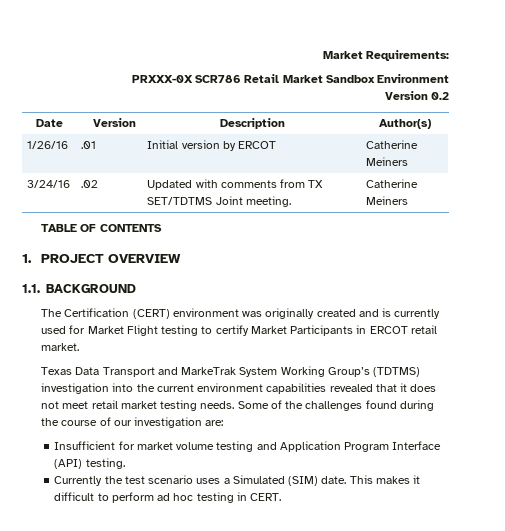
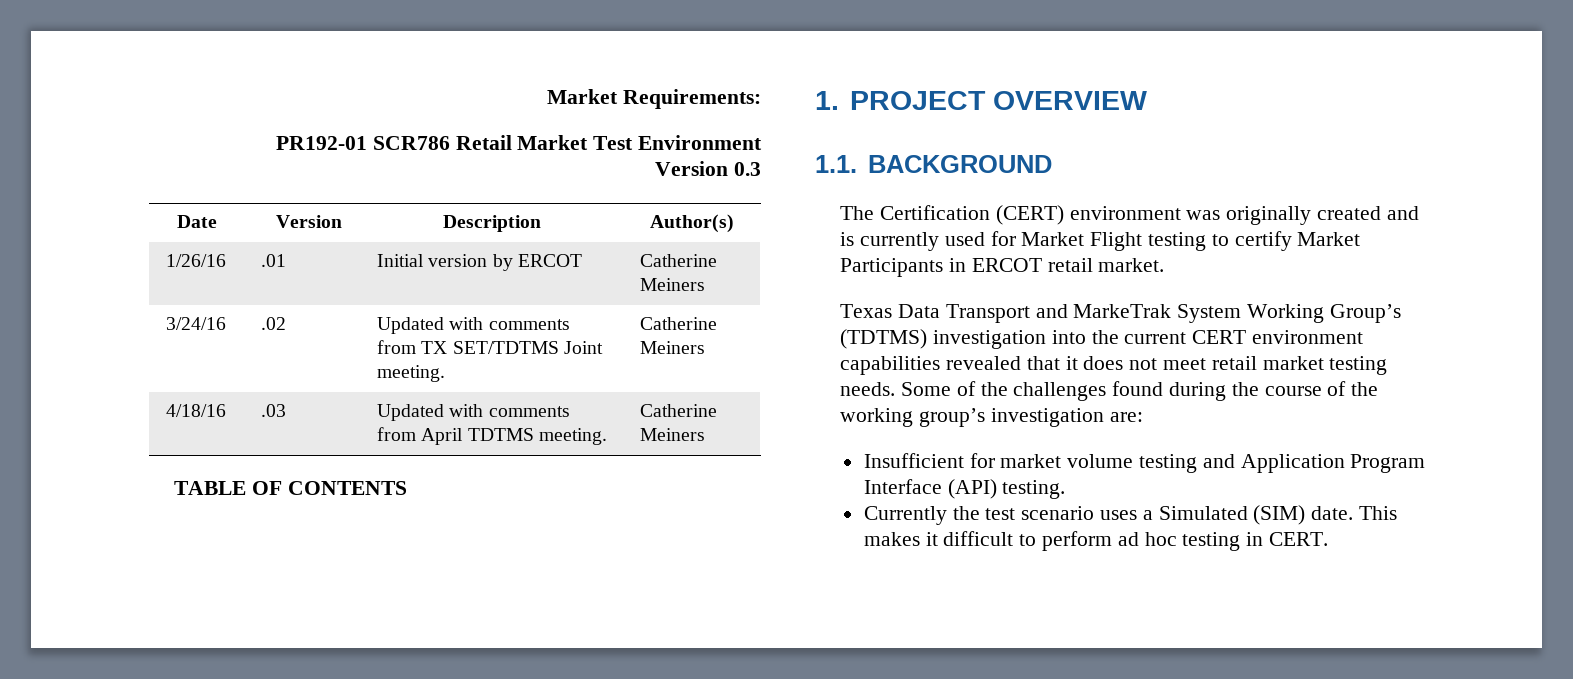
- PRXXX-0X SCR786 Retail Market Sandbox Environment
+ PR192-01 SCR786 Retail Market Test Environment
- Version 0.2
+ Version 0.3
+ 4/18/16 | .03 | Updated with comments from April TDTMS meeting. | Catherine Meiners
- Texas Data Transport and MarkeTrak System Working Group’s (TDTMS) investigation into the current environment capabilities revealed that it does not meet retail market testing needs.
+ Texas Data Transport and MarkeTrak System Working Group’s (TDTMS) investigation into the current CERT environment capabilities revealed that it does not meet retail market testing needs.
- Some of the challenges found during the course of our investigation are:
+ Some of the challenges found during the course of the working group’s investigation are:

